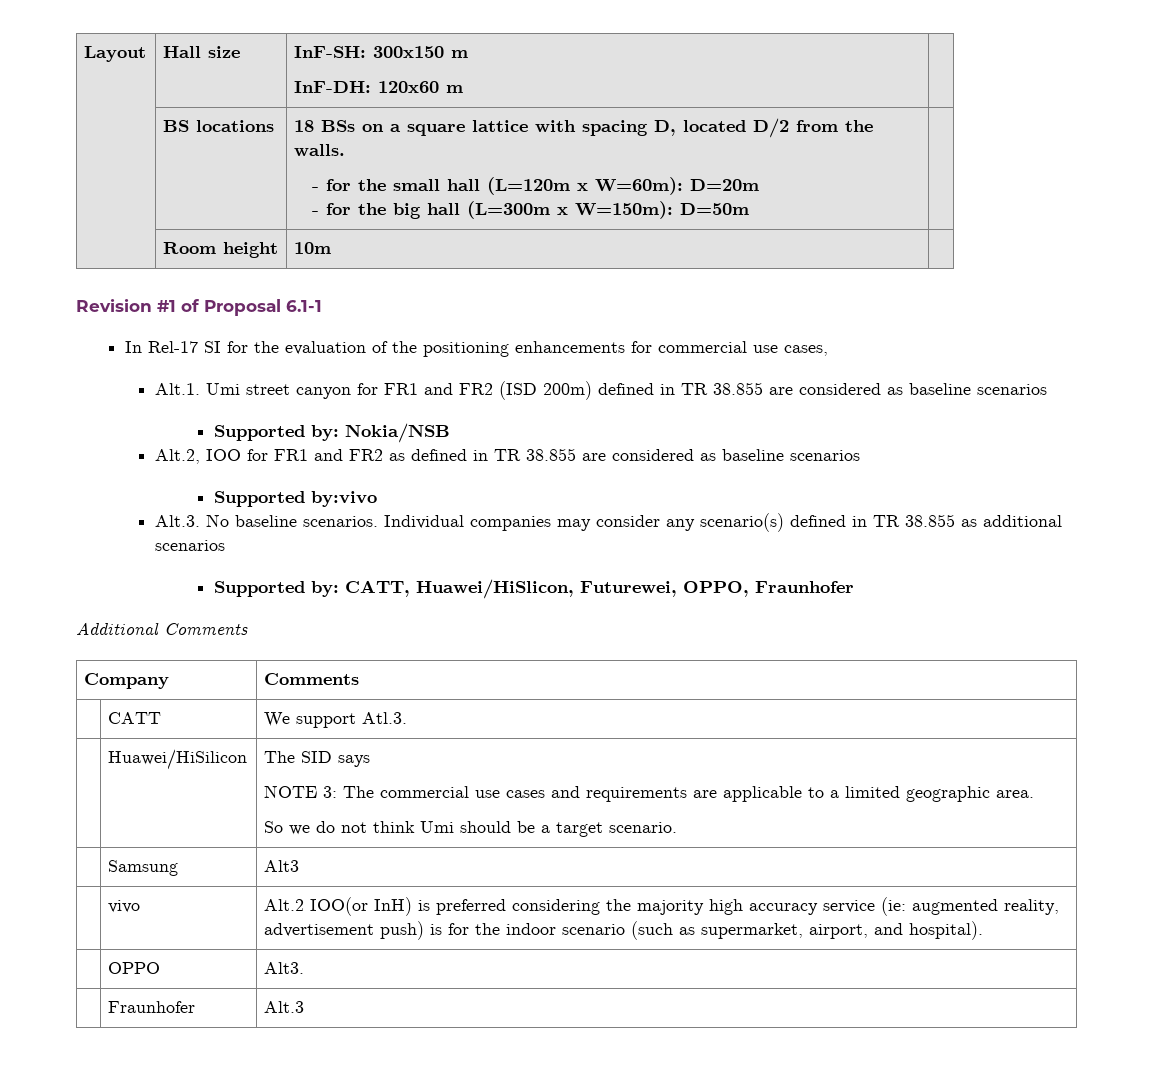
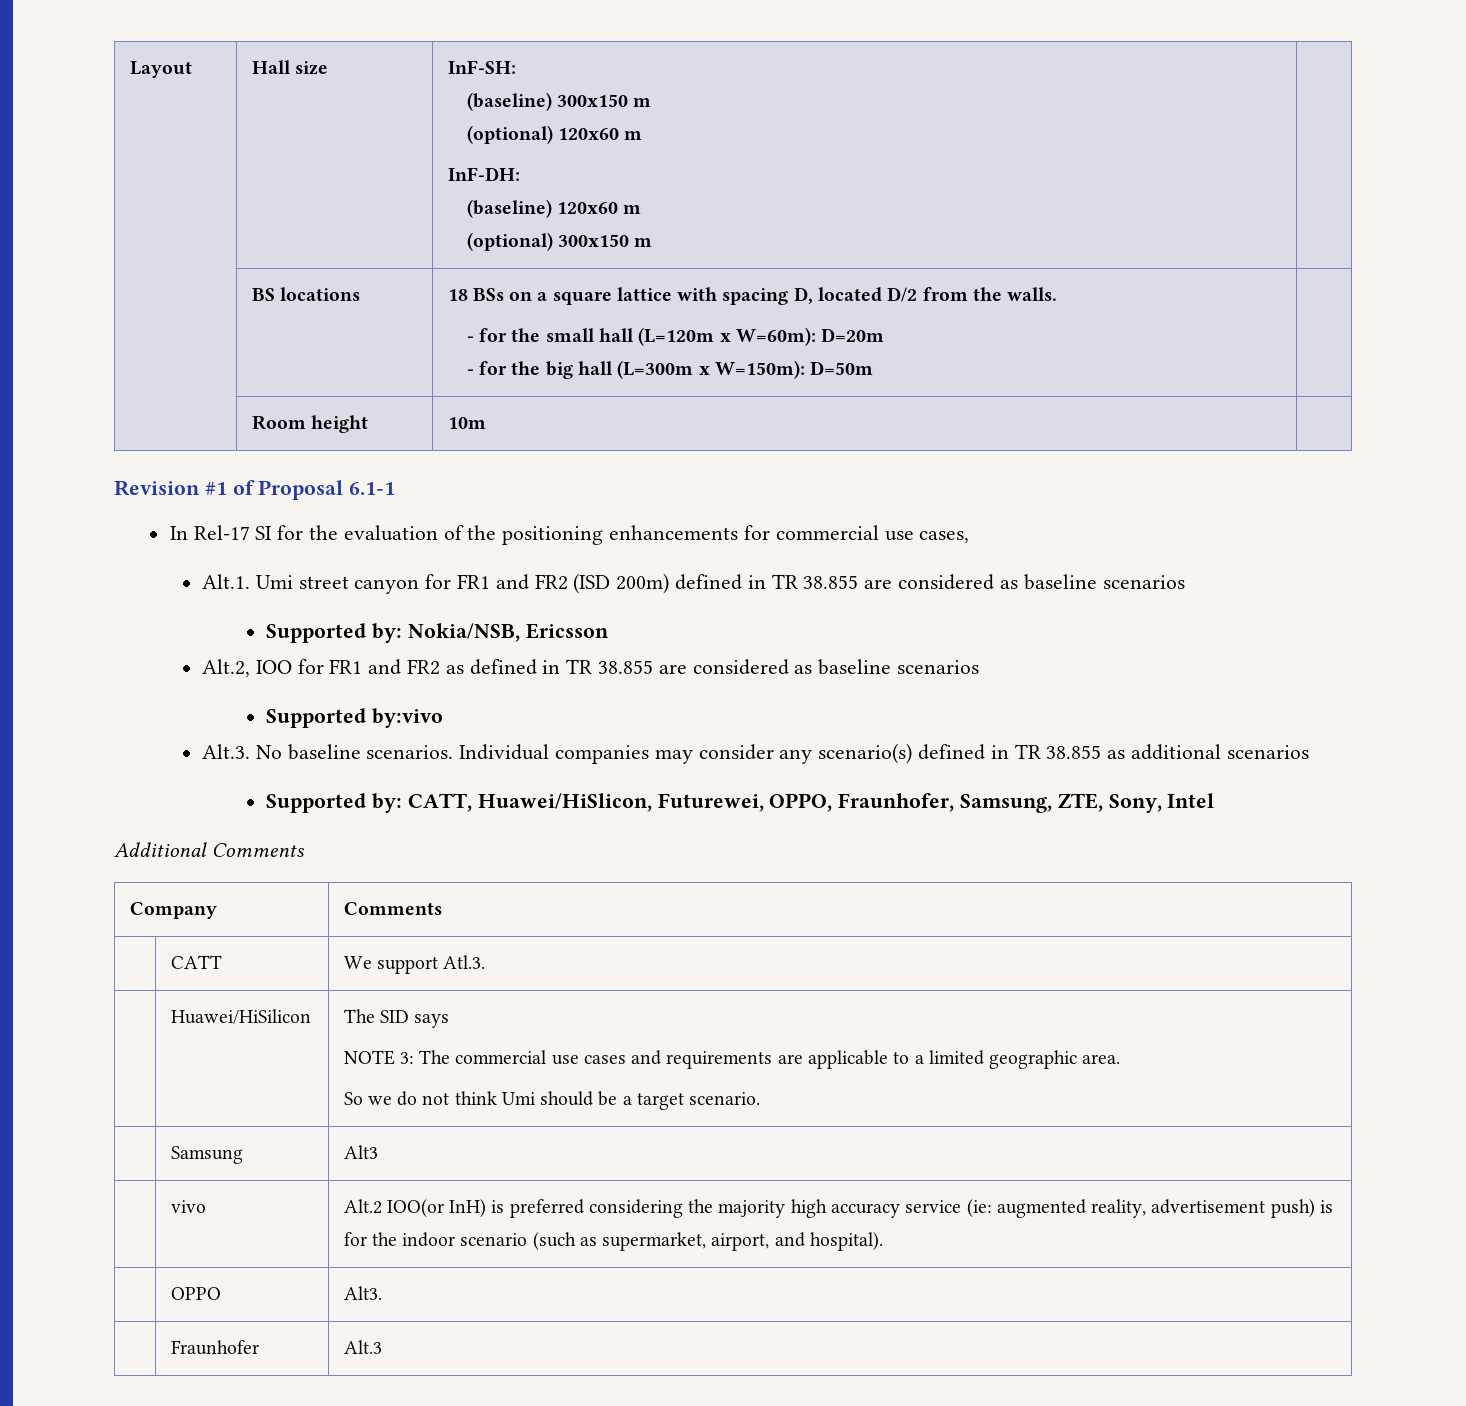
- Layout | Hall size | InF-SH: 300x150 m
- InF-DH: 120x60 m |
+ Layout | Hall size | InF-SH:
+ (baseline) 300x150 m
+ (optional) 120x60 m
+ InF-DH:
+ (baseline) 120x60 m
+ (optional) 300x150 m |
- Supported by: Nokia/NSB
+ Supported by: Nokia/NSB, Ericsson
- Supported by: CATT, Huawei/HiSlicon, Futurewei, OPPO, Fraunhofer
+ Supported by: CATT, Huawei/HiSlicon, Futurewei, OPPO, Fraunhofer, Samsung, ZTE, Sony, Intel

